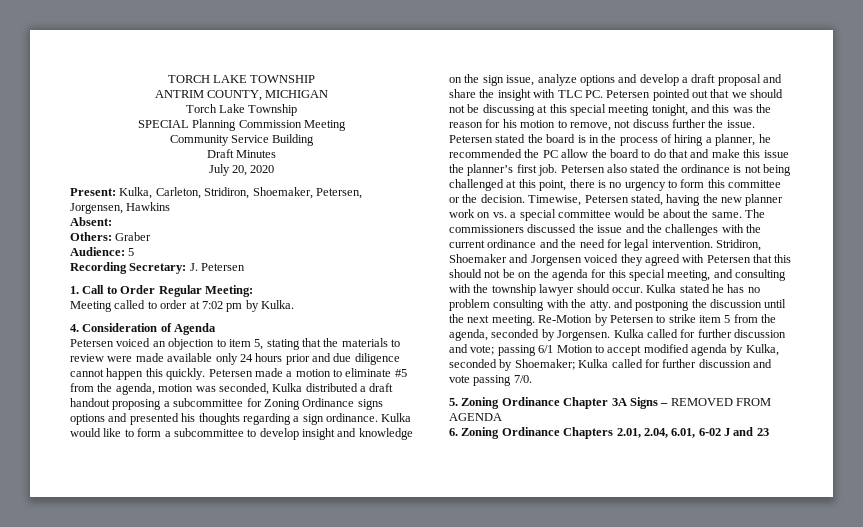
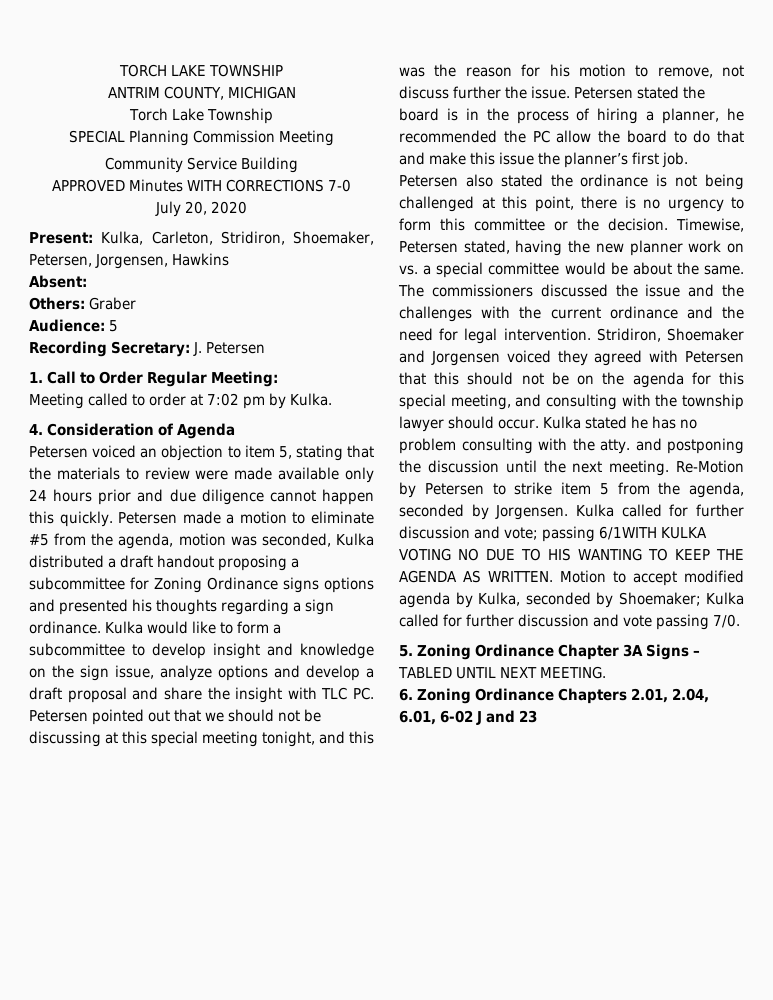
- Draft Minutes
+ APPROVED Minutes WITH CORRECTIONS 7-0
- Kulka called for further discussion and vote; passing 6/1 Motion to accept modified agenda by Kulka, seconded by Shoemaker; Kulka called for further discussion and vote passing 7/0.
+ Kulka called for further discussion and vote; passing 6/1WITH KULKA VOTING NO DUE TO HIS WANTING TO KEEP THE AGENDA AS WRITTEN. Motion to accept modified agenda by Kulka, seconded by Shoemaker; Kulka called for further discussion and vote passing 7/0.
- 5. Zoning Ordinance Chapter 3A Signs – REMOVED FROM AGENDA
+ 5. Zoning Ordinance Chapter 3A Signs – TABLED UNTIL NEXT MEETING.

